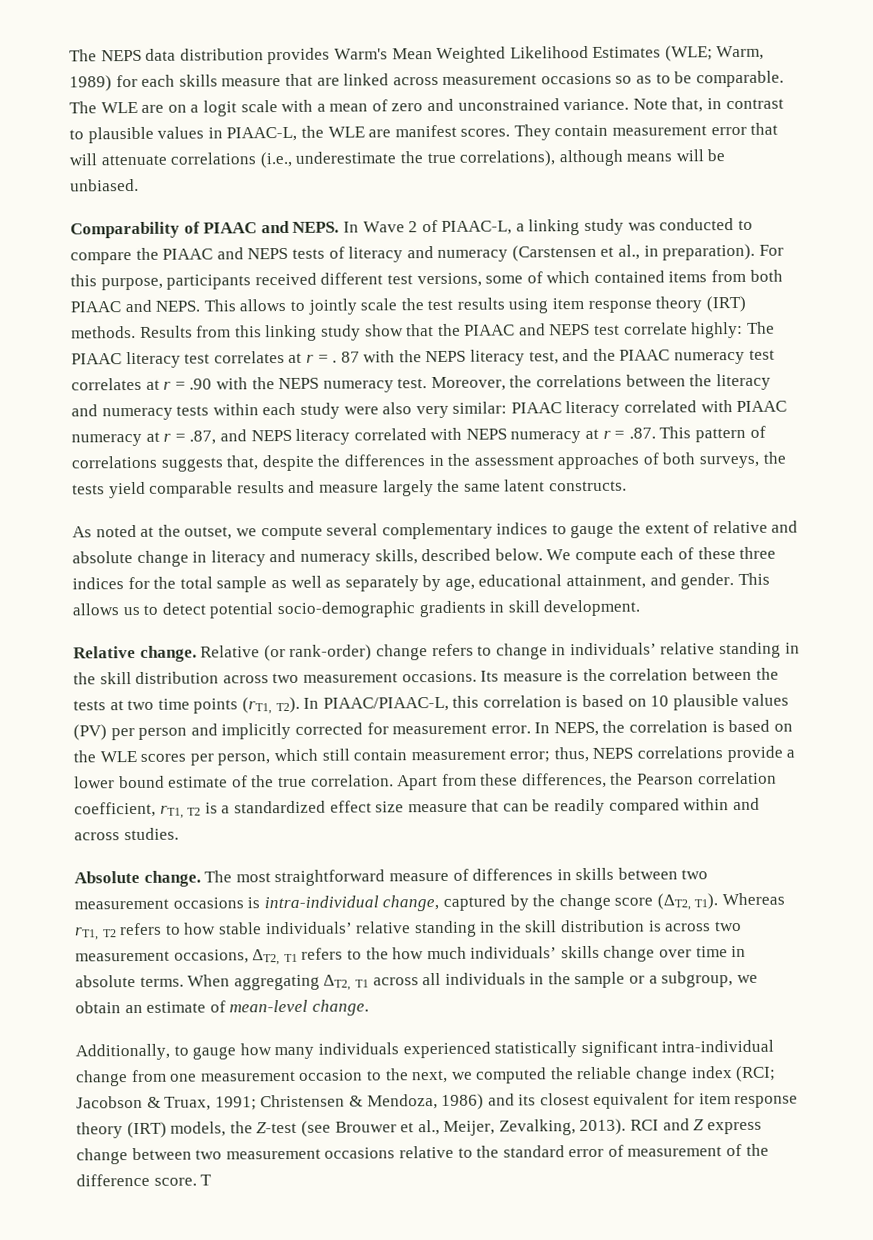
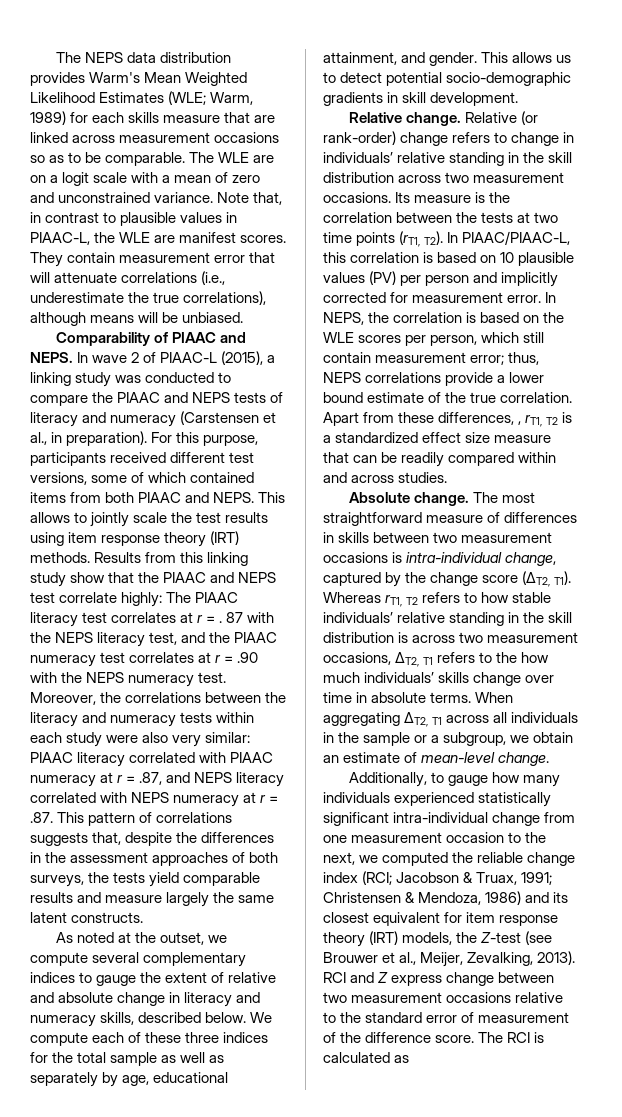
- In Wave 2 of PIAAC-L, a linking study was conducted to compare the PIAAC and NEPS tests of literacy and numeracy (Carstensen et al., in preparation).
+ In wave 2 of PIAAC-L (2015), a linking study was conducted to compare the PIAAC and NEPS tests of literacy and numeracy (Carstensen et al., in preparation).
- Apart from these differences, the Pearson correlation coefficient, rT1, T2 is a standardized effect size measure that can be readily compared within and across studies.
+ Apart from these differences, , rT1, T2 is a standardized effect size measure that can be readily compared within and across studies.
- T
+ The RCI is calculated as

